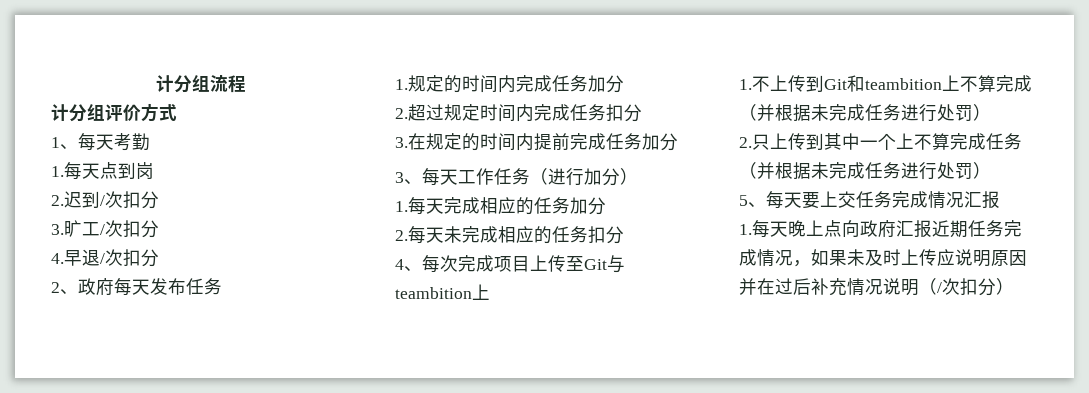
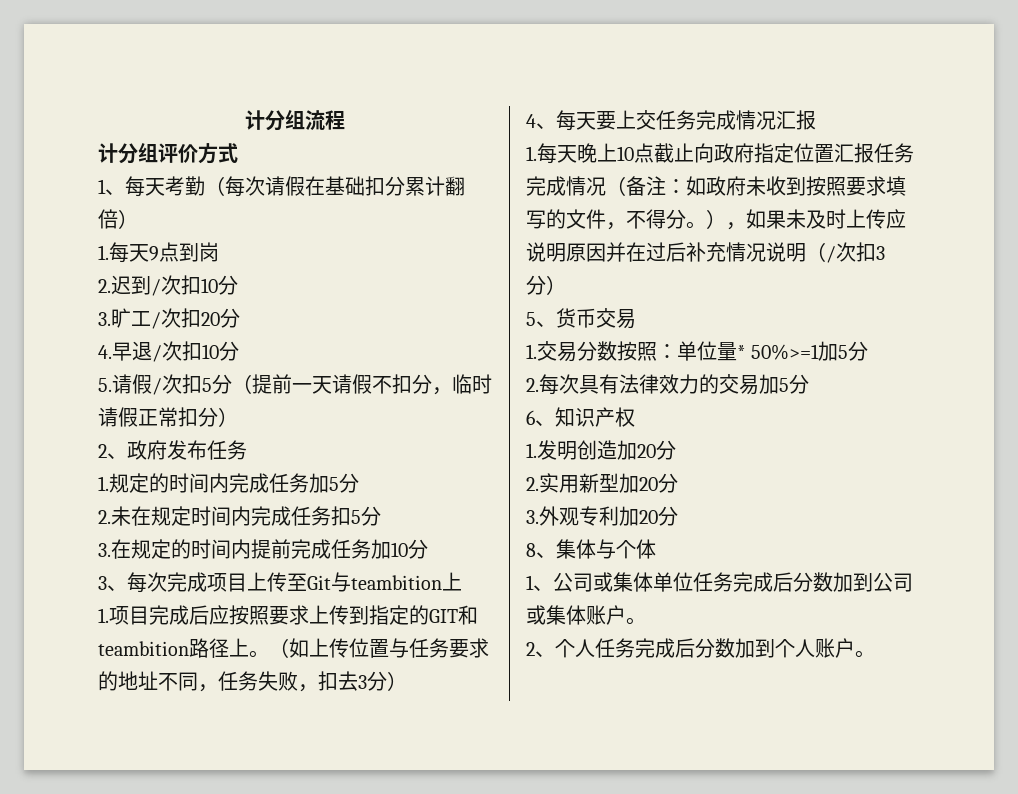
- 1、每天考勤
- 1.每天点到岗
+ 1、每天考勤（每次请假在基础扣分累计翻倍）
+ 1.每天9点到岗
- 2.迟到/次扣分
+ 2.迟到/次扣10分
- 3.旷工/次扣分
+ 3.旷工/次扣20分
- 4.早退/次扣分
+ 4.早退/次扣10分
+ 5.请假/次扣5分（提前一天请假不扣分，临时请假正常扣分）
- 2、政府每天发布任务
+ 2、政府发布任务
- 1.规定的时间内完成任务加分
- 2.超过规定时间内完成任务扣分
+ 1.规定的时间内完成任务加5分
+ 2.未在规定时间内完成任务扣5分
- 3.在规定的时间内提前完成任务加分
- 3、每天工作任务（进行加分）
- 1.每天完成相应的任务加分
- 2.每天未完成相应的任务扣分
- 4、每次完成项目上传至Git与teambition上
+ 3.在规定的时间内提前完成任务加10分
+ 3、每次完成项目上传至Git与teambition上
- 1.不上传到Git和teambition上不算完成（并根据未完成任务进行处罚）
- 2.只上传到其中一个上不算完成任务（并根据未完成任务进行处罚）
- 5、每天要上交任务完成情况汇报
+ 1.项目完成后应按照要求上传到指定的GIT和teambition路径上。（如上传位置与任务要求的地址不同，任务失败，扣去3分）
+ 4、每天要上交任务完成情况汇报
- 1.每天晚上点向政府汇报近期任务完成情况，如果未及时上传应说明原因并在过后补充情况说明（/次扣分）
+ 1.每天晚上10点截止向政府指定位置汇报任务完成情况（备注：如政府未收到按照要求填写的文件，不得分。），如果未及时上传应说明原因并在过后补充情况说明（/次扣3分）
+ 5、货币交易
+ 1.交易分数按照：单位量* 50%>=1加5分
+ 2.每次具有法律效力的交易加5分
+ 6、知识产权
+ 1.发明创造加20分
+ 2.实用新型加20分
+ 3.外观专利加20分
+ 8、集体与个体
+ 1、公司或集体单位任务完成后分数加到公司或集体账户。
+ 2、个人任务完成后分数加到个人账户。

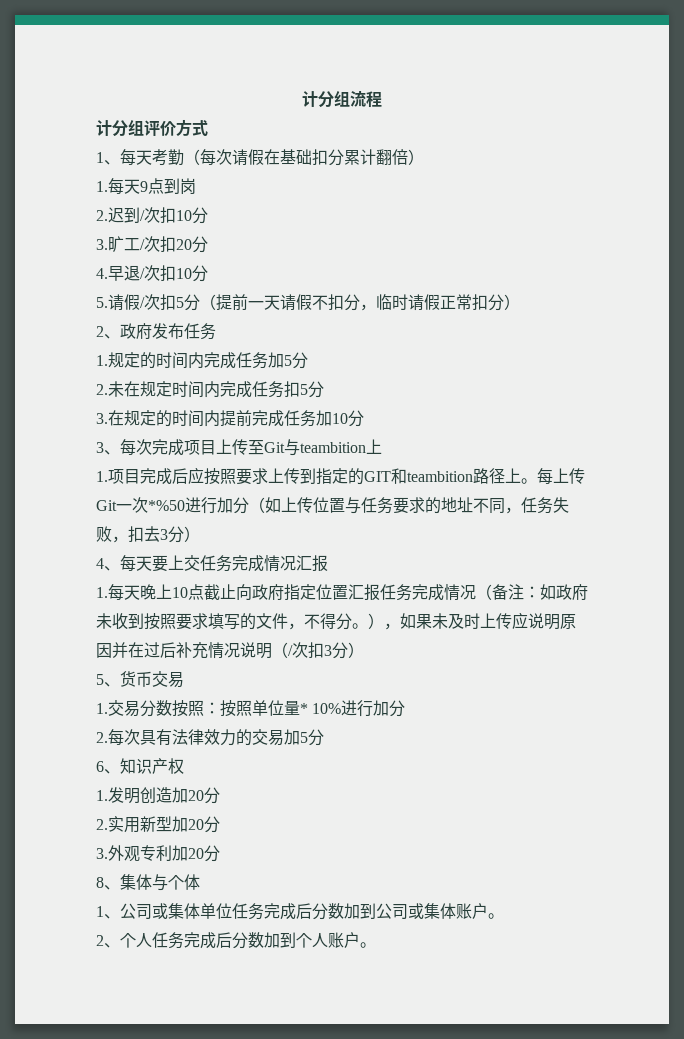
- （如上传位置与任务要求的地址不同，任务失败，扣去3分）
+ 每上传Git一次*%50进行加分（如上传位置与任务要求的地址不同，任务失败，扣去3分）
- 1.交易分数按照：单位量* 50%>=1加5分
+ 1.交易分数按照：按照单位量* 10%进行加分

